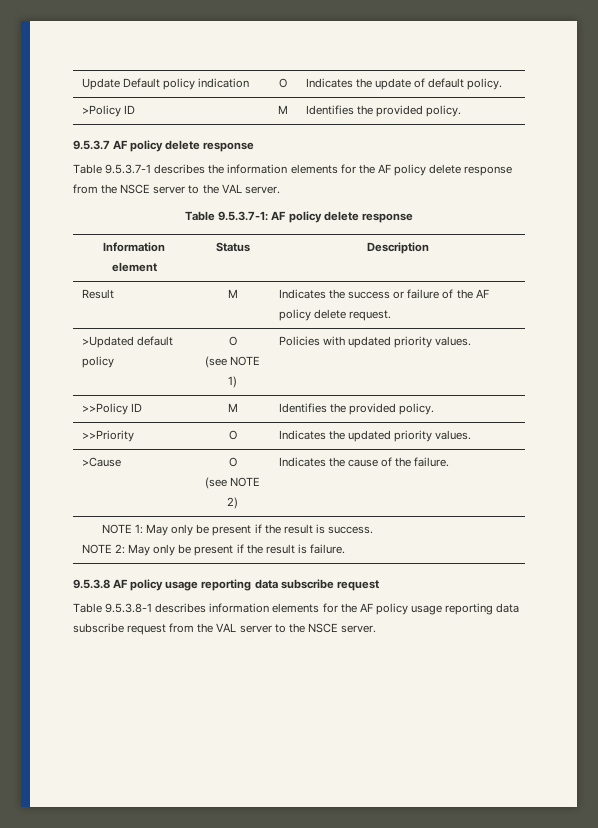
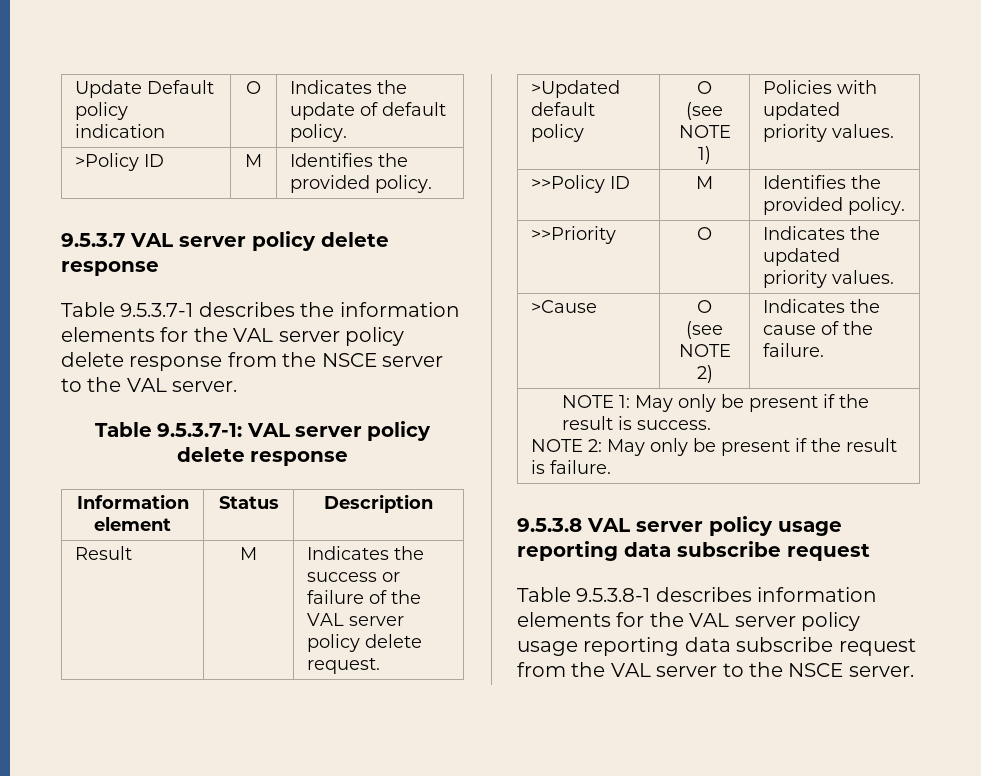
- 9.5.3.7 AF policy delete response
+ 9.5.3.7 VAL server policy delete response
- Table 9.5.3.7-1 describes the information elements for the AF policy delete response from the NSCE server to the VAL server.
+ Table 9.5.3.7-1 describes the information elements for the VAL server policy delete response from the NSCE server to the VAL server.
- Table 9.5.3.7-1: AF policy delete response
+ Table 9.5.3.7-1: VAL server policy delete response
- Result | M | Indicates the success or failure of the AF policy delete request.
+ Result | M | Indicates the success or failure of the VAL server policy delete request.
- 9.5.3.8 AF policy usage reporting data subscribe request
+ 9.5.3.8 VAL server policy usage reporting data subscribe request
- Table 9.5.3.8-1 describes information elements for the AF policy usage reporting data subscribe request from the VAL server to the NSCE server.
+ Table 9.5.3.8-1 describes information elements for the VAL server policy usage reporting data subscribe request from the VAL server to the NSCE server.

